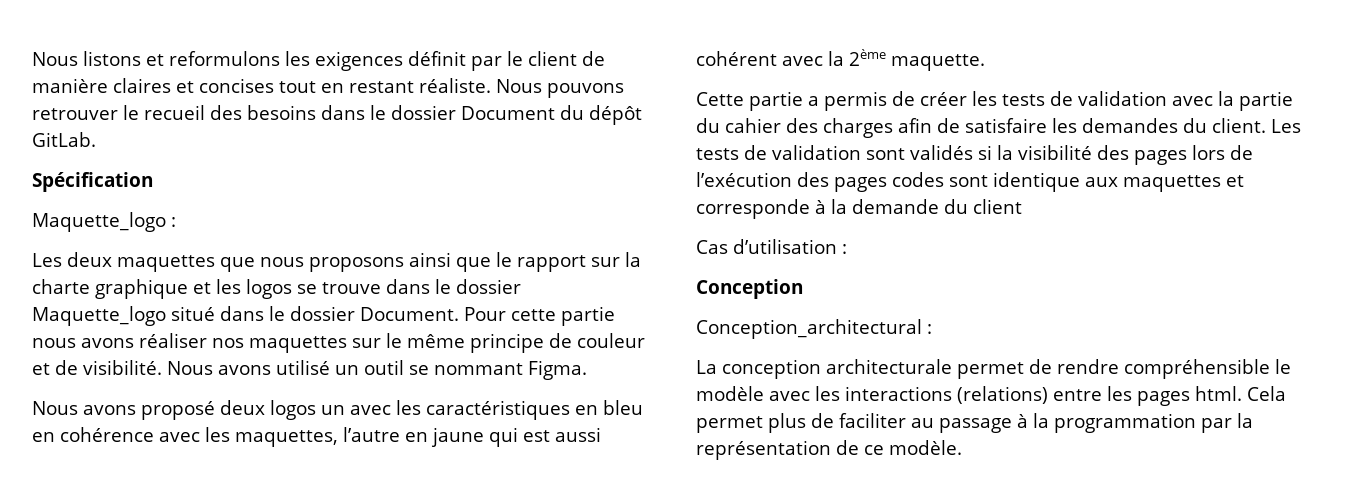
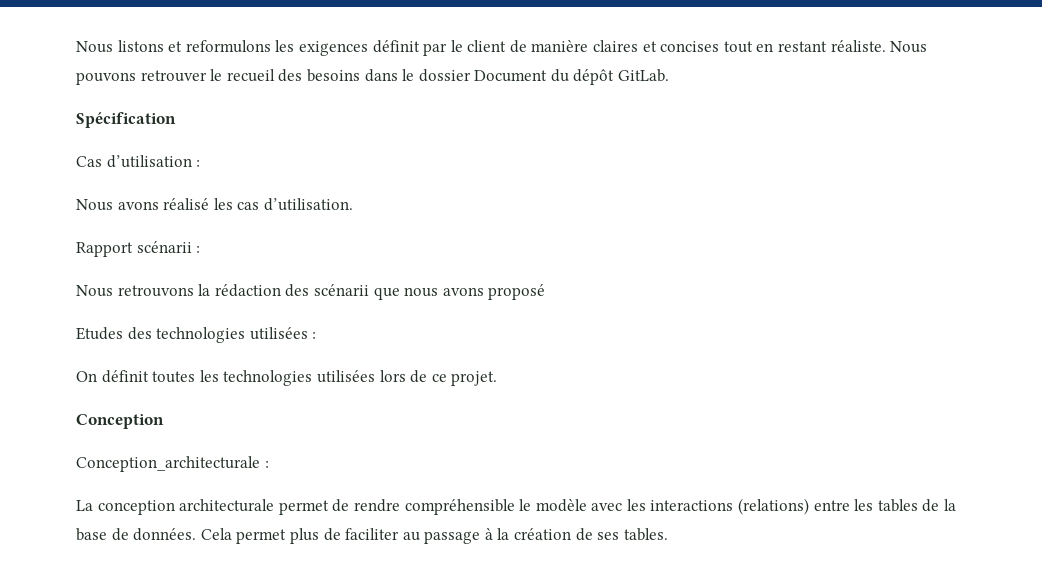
- Maquette_logo :
- Les deux maquettes que nous proposons ainsi que le rapport sur la charte graphique et les logos se trouve dans le dossier Maquette_logo situé dans le dossier Document. Pour cette partie nous avons réaliser nos maquettes sur le même principe de couleur et de visibilité. Nous avons utilisé un outil se nommant Figma.
- Nous avons proposé deux logos un avec les caractéristiques en bleu en cohérence avec les maquettes, l’autre en jaune qui est aussi cohérent avec la 2ème maquette.
- Cette partie a permis de créer les tests de validation avec la partie du cahier des charges afin de satisfaire les demandes du client. Les tests de validation sont validés si la visibilité des pages lors de l’exécution des pages codes sont identique aux maquettes et corresponde à la demande du client
  Cas d’utilisation :
+ Nous avons réalisé les cas d’utilisation.
+ Rapport scénarii :
+ Nous retrouvons la rédaction des scénarii que nous avons proposé
+ Etudes des technologies utilisées :
+ On définit toutes les technologies utilisées lors de ce projet.
- Conception_architectural :
+ Conception_architecturale :
- La conception architecturale permet de rendre compréhensible le modèle avec les interactions (relations) entre les pages html.
+ La conception architecturale permet de rendre compréhensible le modèle avec les interactions (relations) entre les tables de la base de données.
- Cela permet plus de faciliter au passage à la programmation par la représentation de ce modèle.
+ Cela permet plus de faciliter au passage à la création de ses tables.

